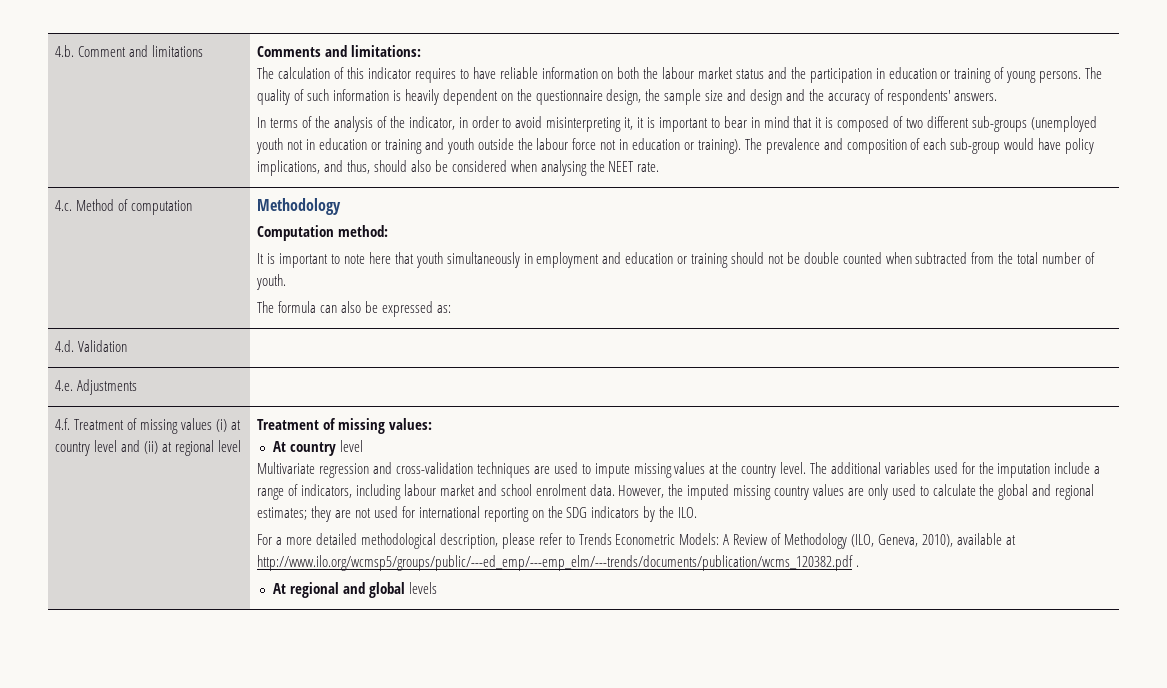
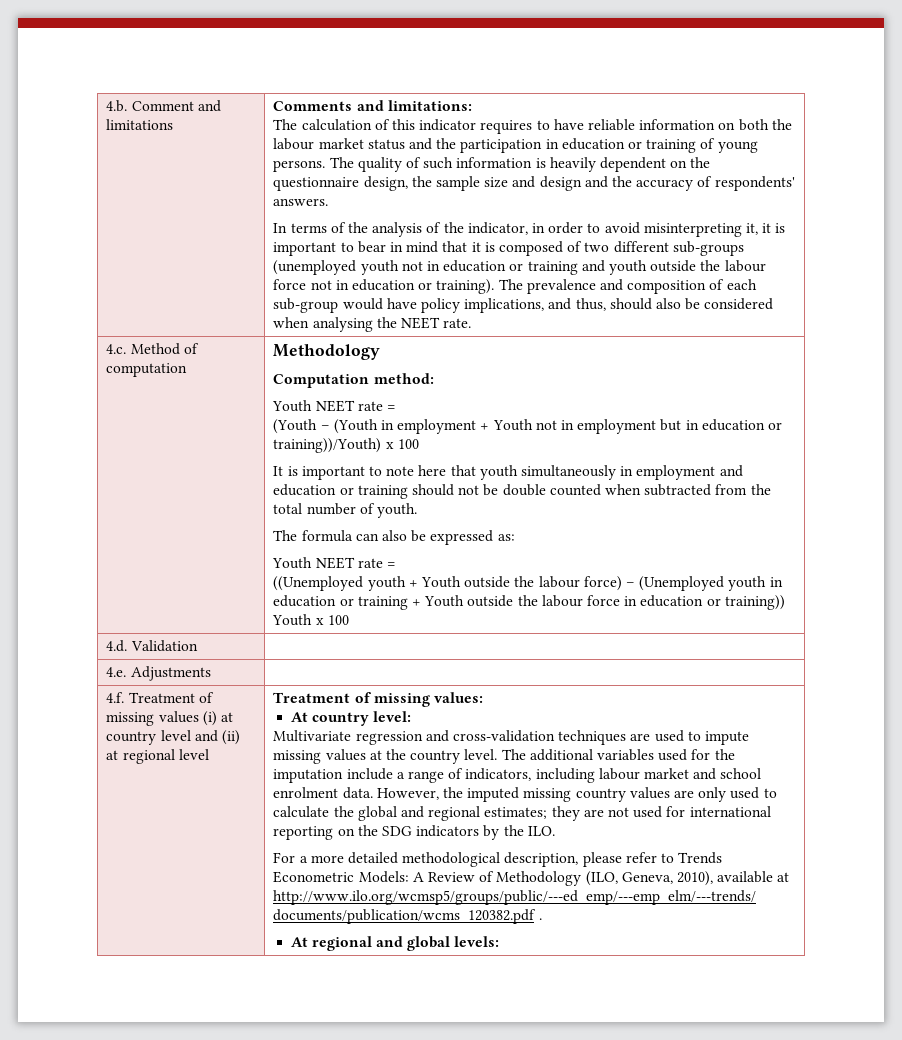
  Computation method:
+ Youth NEET rate =
+ (Youth – (Youth in employment + Youth not in employment but in education or training))/Youth) x 100
  The formula can also be expressed as:
+ Youth NEET rate =
+ ((Unemployed youth + Youth outside the labour force) – (Unemployed youth in education or training + Youth outside the labour force in education or training)) Youth x 100
- At country level
+ At country level:
- At regional and global levels
+ At regional and global levels:

